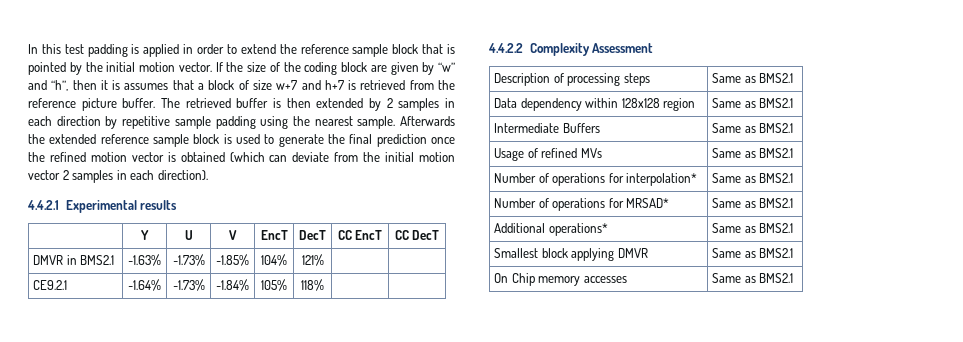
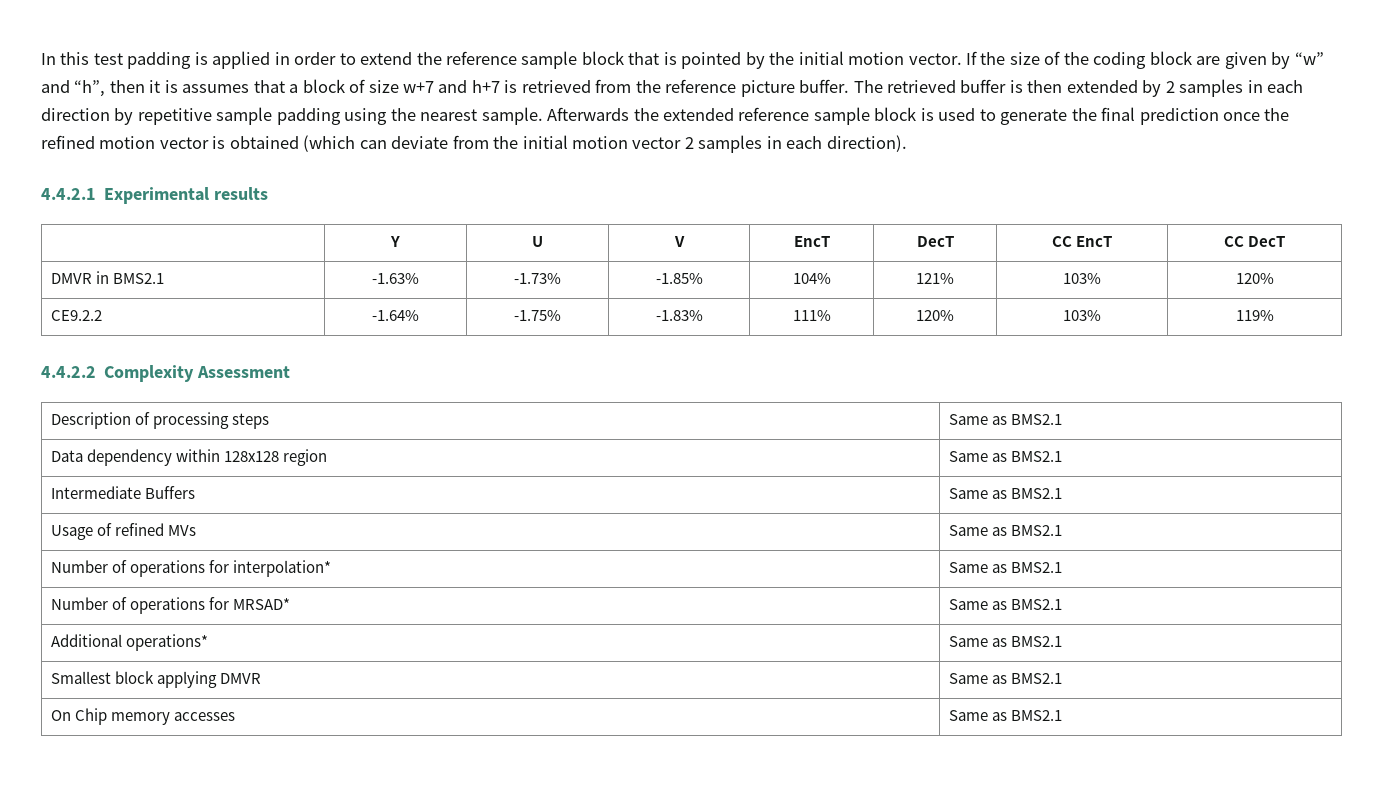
- DMVR in BMS2.1 | -1.63% | -1.73% | -1.85% | 104% | 121% | |
- CE9.2.1 | -1.64% | -1.73% | -1.84% | 105% | 118% | |
+ DMVR in BMS2.1 | -1.63% | -1.73% | -1.85% | 104% | 121% | 103% | 120%
+ CE9.2.2 | -1.64% | -1.75% | -1.83% | 111% | 120% | 103% | 119%

